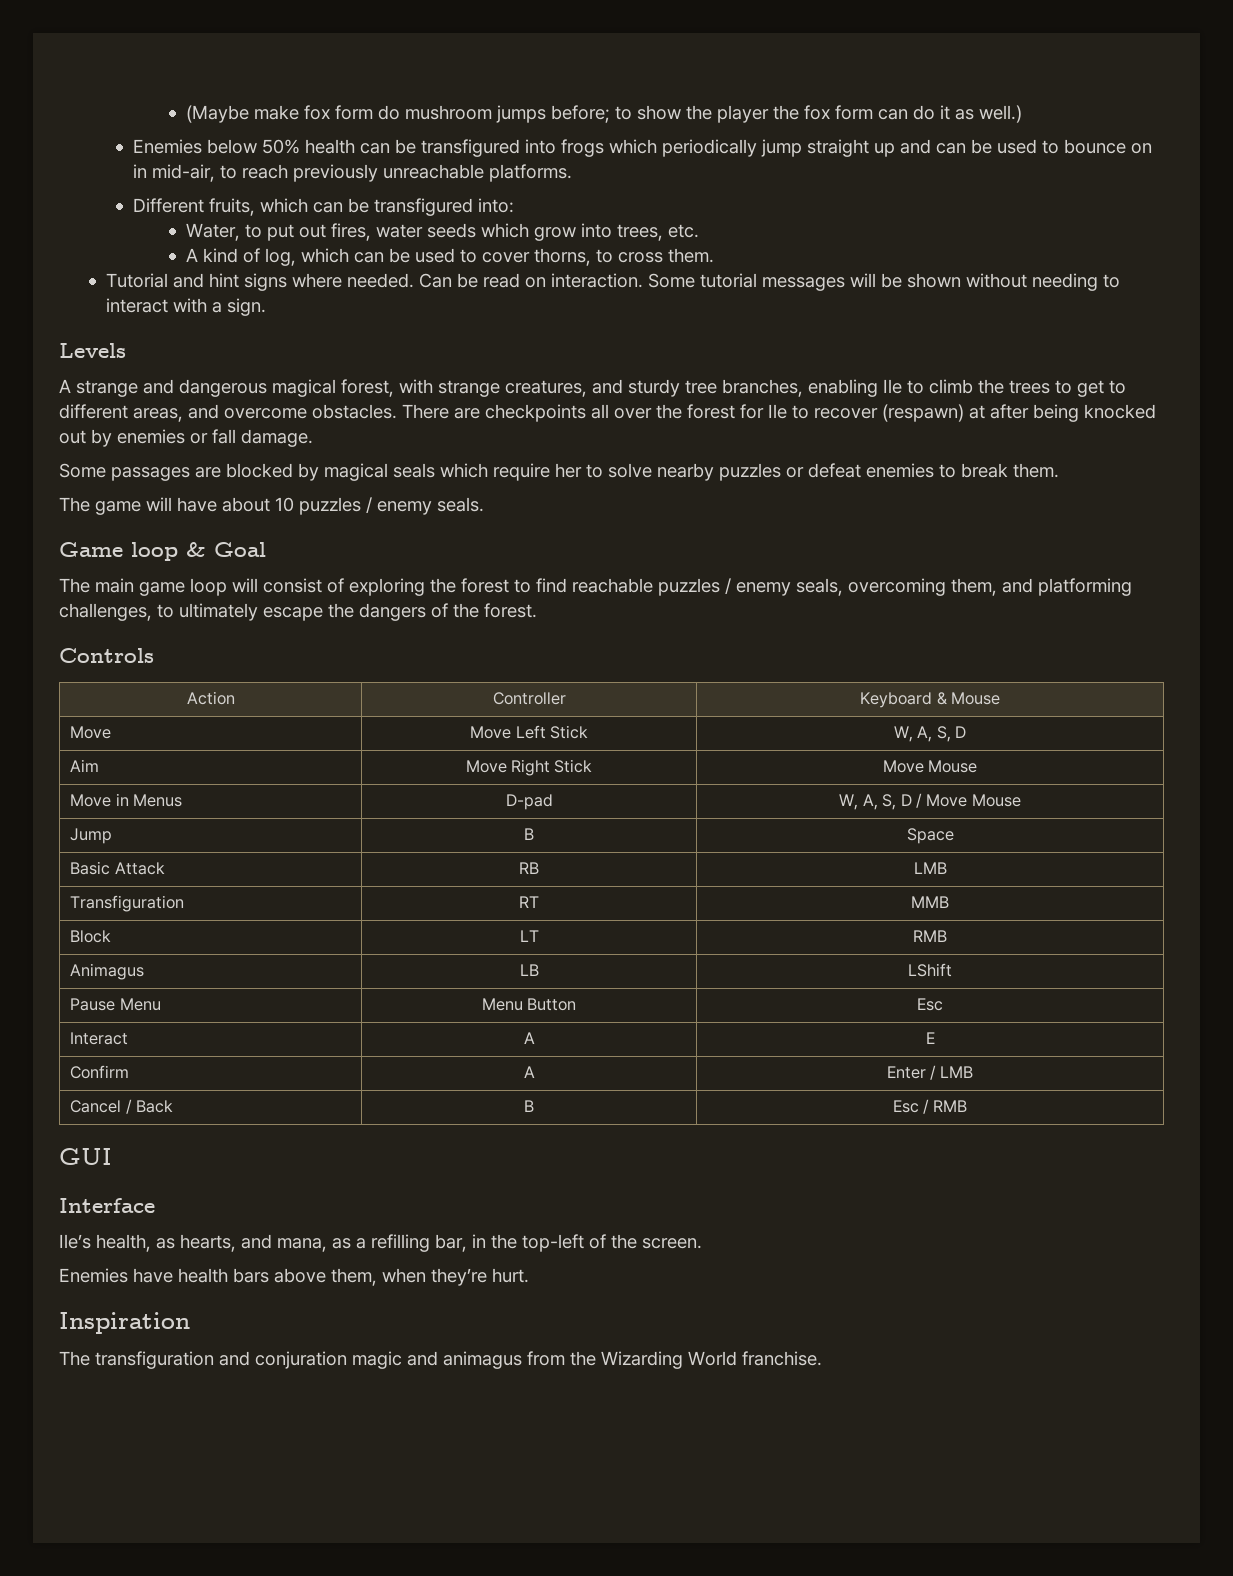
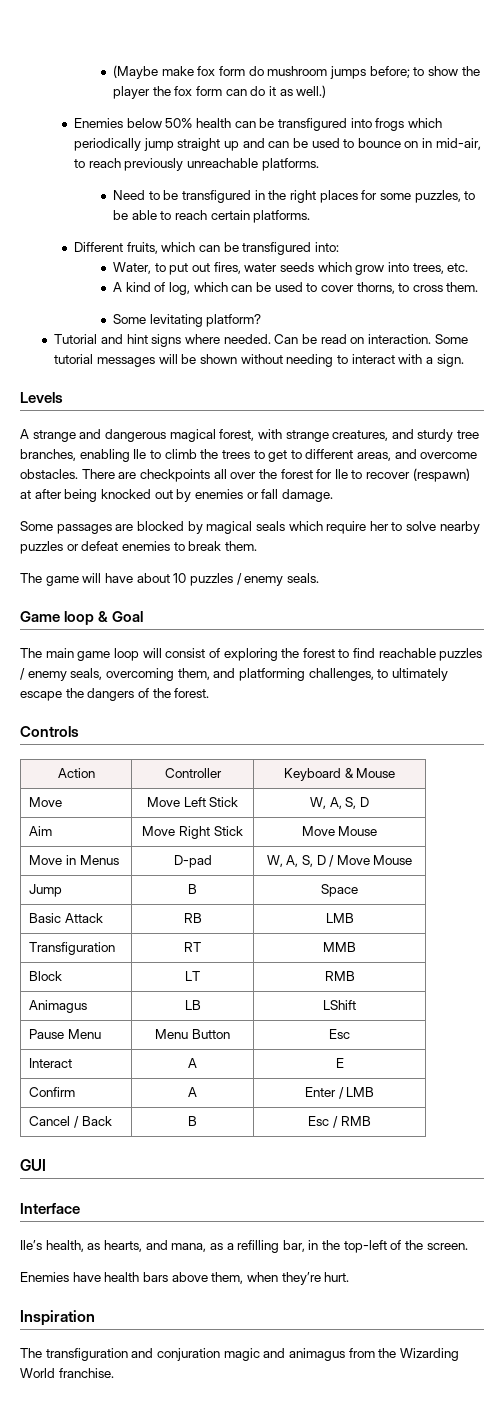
+ Need to be transfigured in the right places for some puzzles, to be able to reach certain platforms.
+ Some levitating platform?

